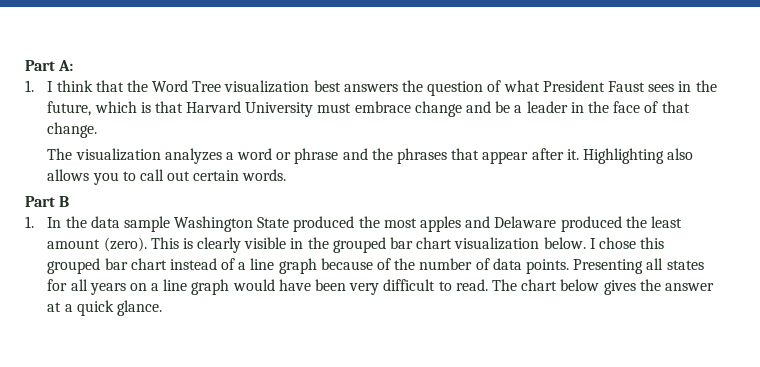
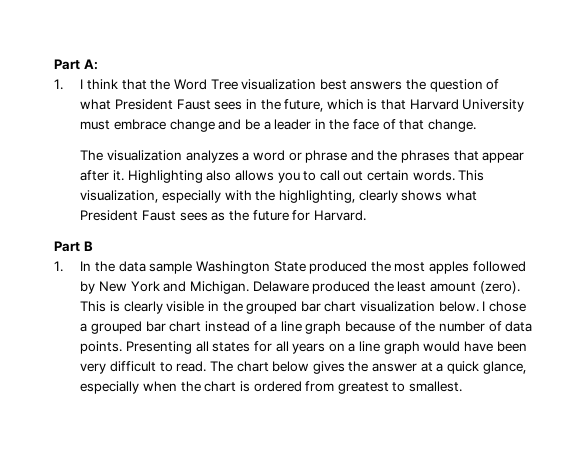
+ This visualization, especially with the highlighting, clearly shows what President Faust sees as the future for Harvard.
- 1. In the data sample Washington State produced the most apples and Delaware produced the least amount (zero).
+ 1. In the data sample Washington State produced the most apples followed by New York and Michigan. Delaware produced the least amount (zero).
- I chose this grouped bar chart instead of a line graph because of the number of data points.
+ I chose a grouped bar chart instead of a line graph because of the number of data points.
- The chart below gives the answer at a quick glance.
+ The chart below gives the answer at a quick glance, especially when the chart is ordered from greatest to smallest.

